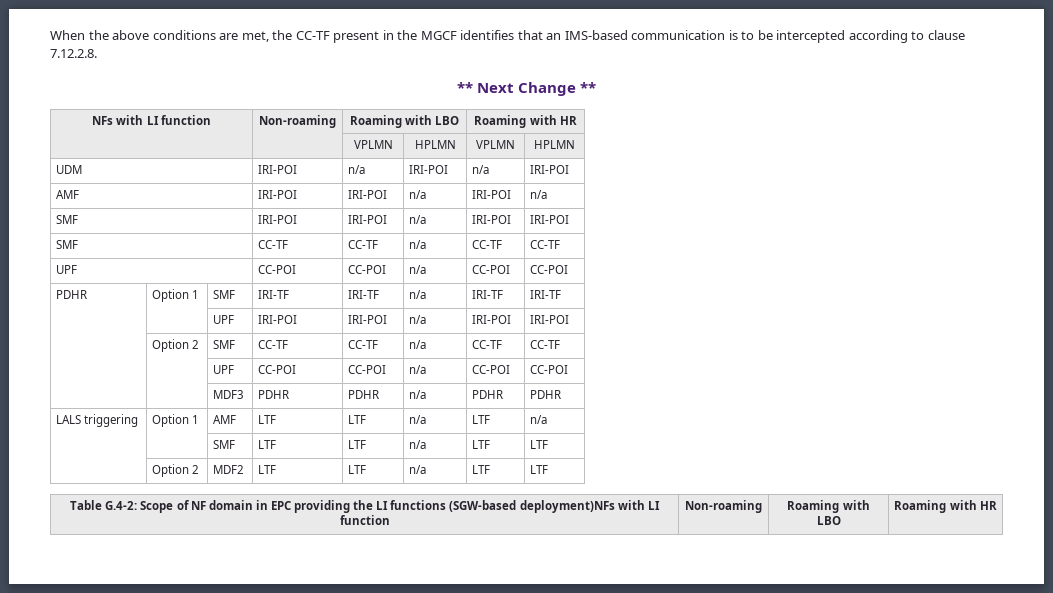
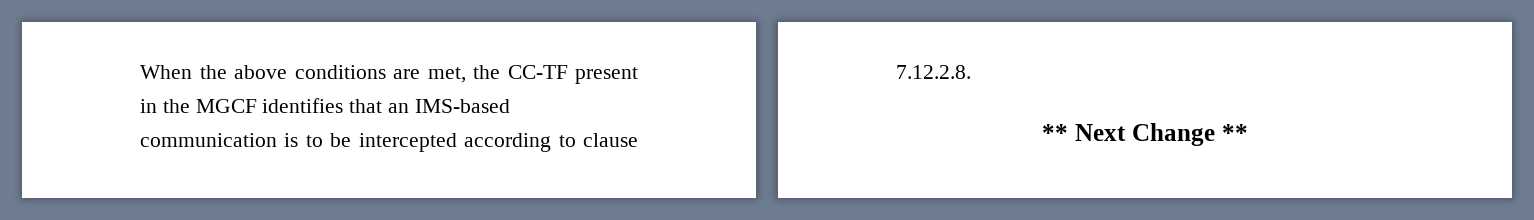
- NFs with LI function | Non-roaming | Roaming with LBO | Roaming with HR
- | | VPLMN | HPLMN | VPLMN | HPLMN
- UDM | IRI-POI | n/a | IRI-POI | n/a | IRI-POI
- AMF | IRI-POI | IRI-POI | n/a | IRI-POI | n/a
- SMF | IRI-POI | IRI-POI | n/a | IRI-POI | IRI-POI
- SMF | CC-TF | CC-TF | n/a | CC-TF | CC-TF
- UPF | CC-POI | CC-POI | n/a | CC-POI | CC-POI
- PDHR | Option 1 | SMF | IRI-TF | IRI-TF | n/a | IRI-TF | IRI-TF
- | | UPF | IRI-POI | IRI-POI | n/a | IRI-POI | IRI-POI
- | Option 2 | SMF | CC-TF | CC-TF | n/a | CC-TF | CC-TF
- | | UPF | CC-POI | CC-POI | n/a | CC-POI | CC-POI
- | | MDF3 | PDHR | PDHR | n/a | PDHR | PDHR
- LALS triggering | Option 1 | AMF | LTF | LTF | n/a | LTF | n/a
- | | SMF | LTF | LTF | n/a | LTF | LTF
- | Option 2 | MDF2 | LTF | LTF | n/a | LTF | LTF
- Table G.4-2: Scope of NF domain in EPC providing the LI functions (SGW-based deployment)NFs with LI function | Non-roaming | Roaming with LBO | Roaming with HR

